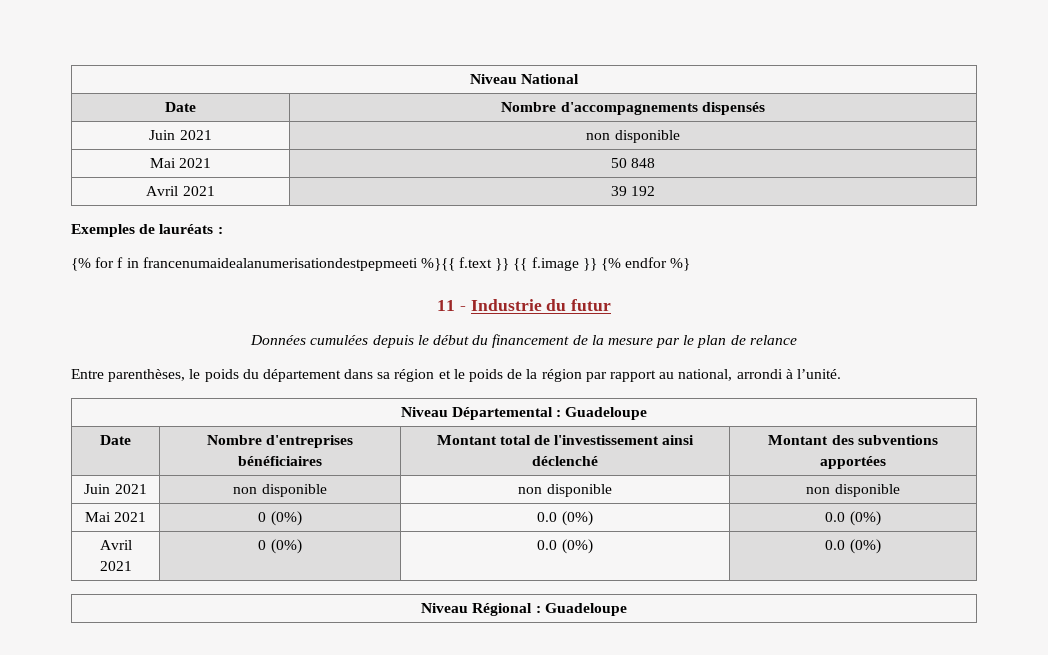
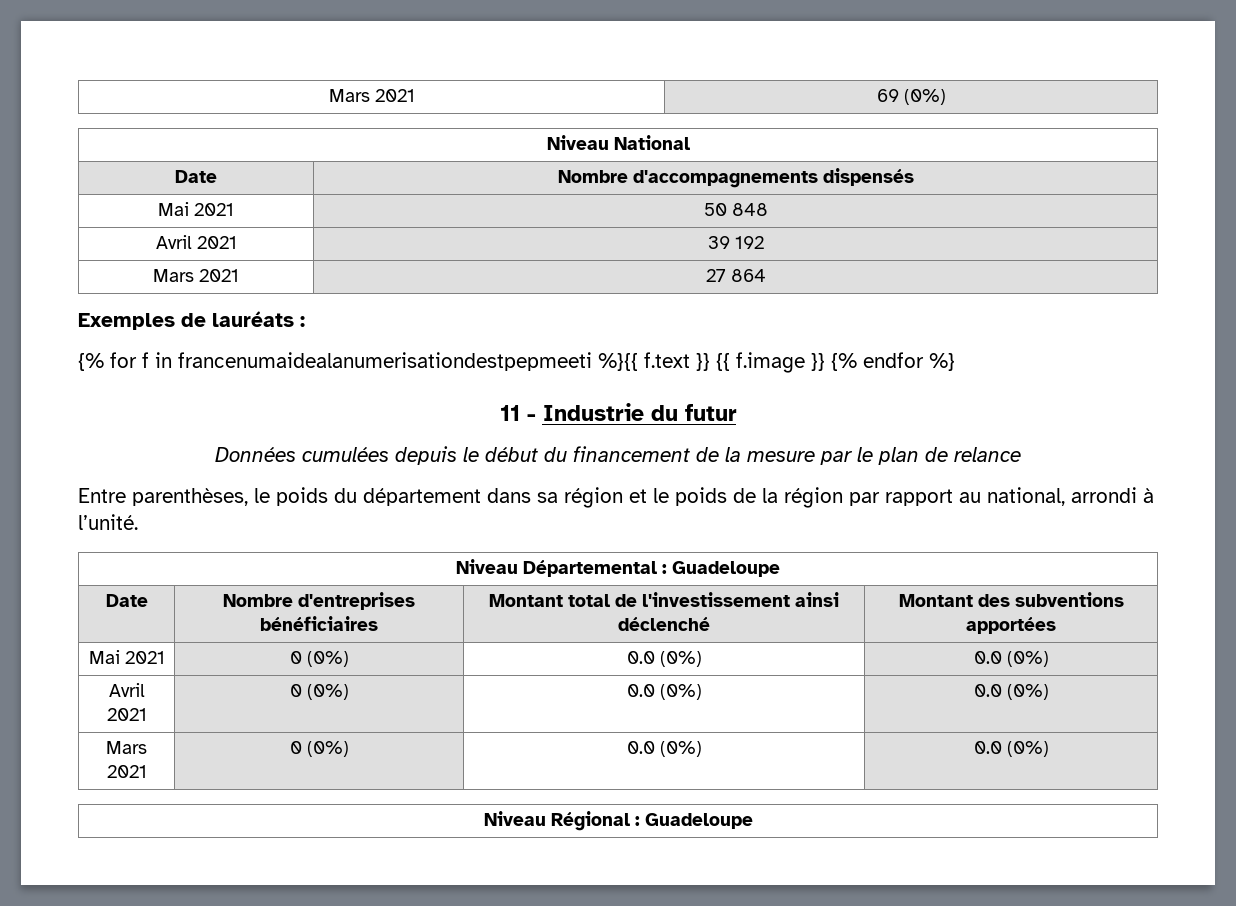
+ Mars 2021 | 69 (0%)
  Date | Nombre d'accompagnements dispensés
- Juin 2021 | non disponible
+ Mars 2021 | 27 864
- Juin 2021 | non disponible | non disponible | non disponible
+ Mars 2021 | 0 (0%) | 0.0 (0%) | 0.0 (0%)

